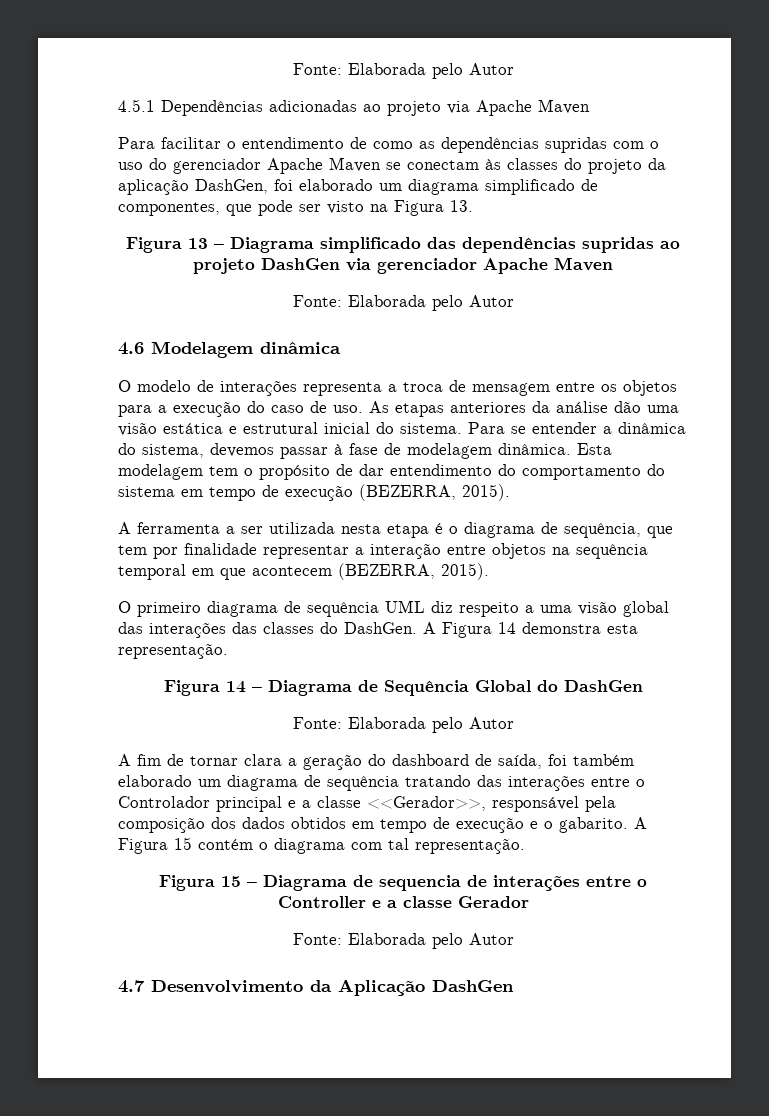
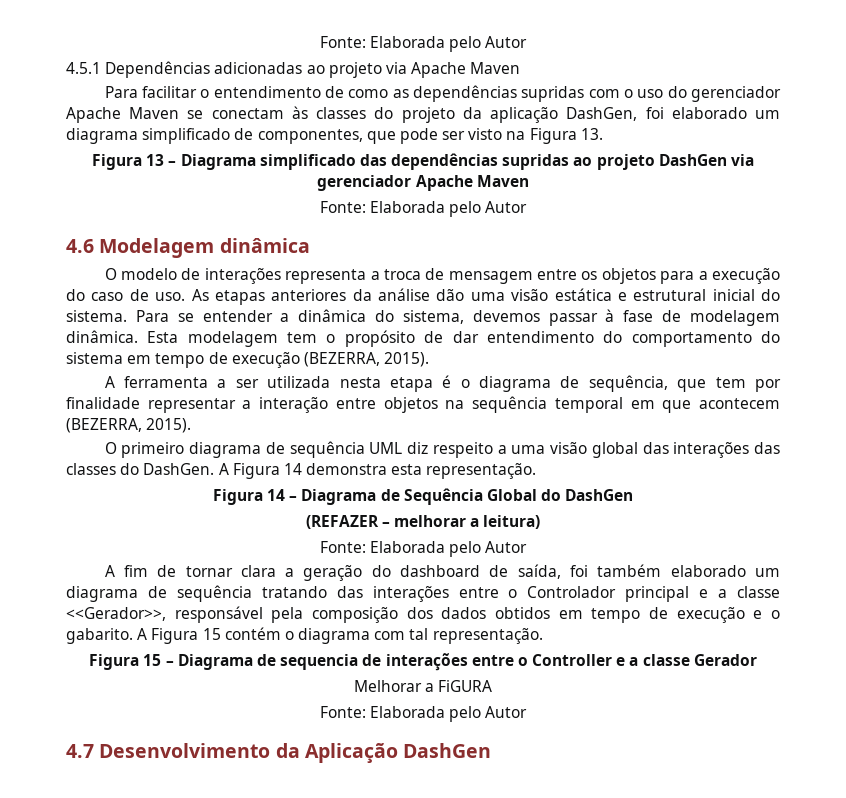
+ (REFAZER – melhorar a leitura)
+ Melhorar a FiGURA

